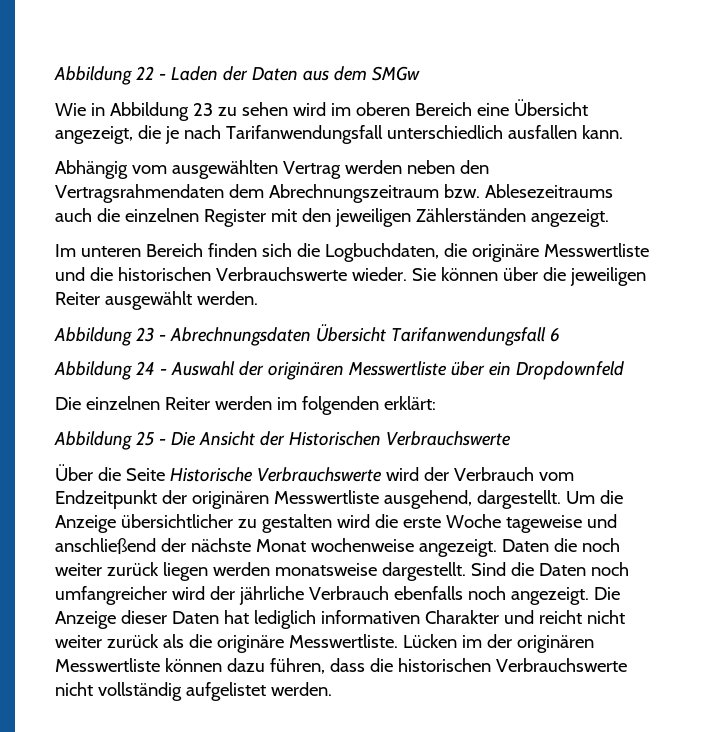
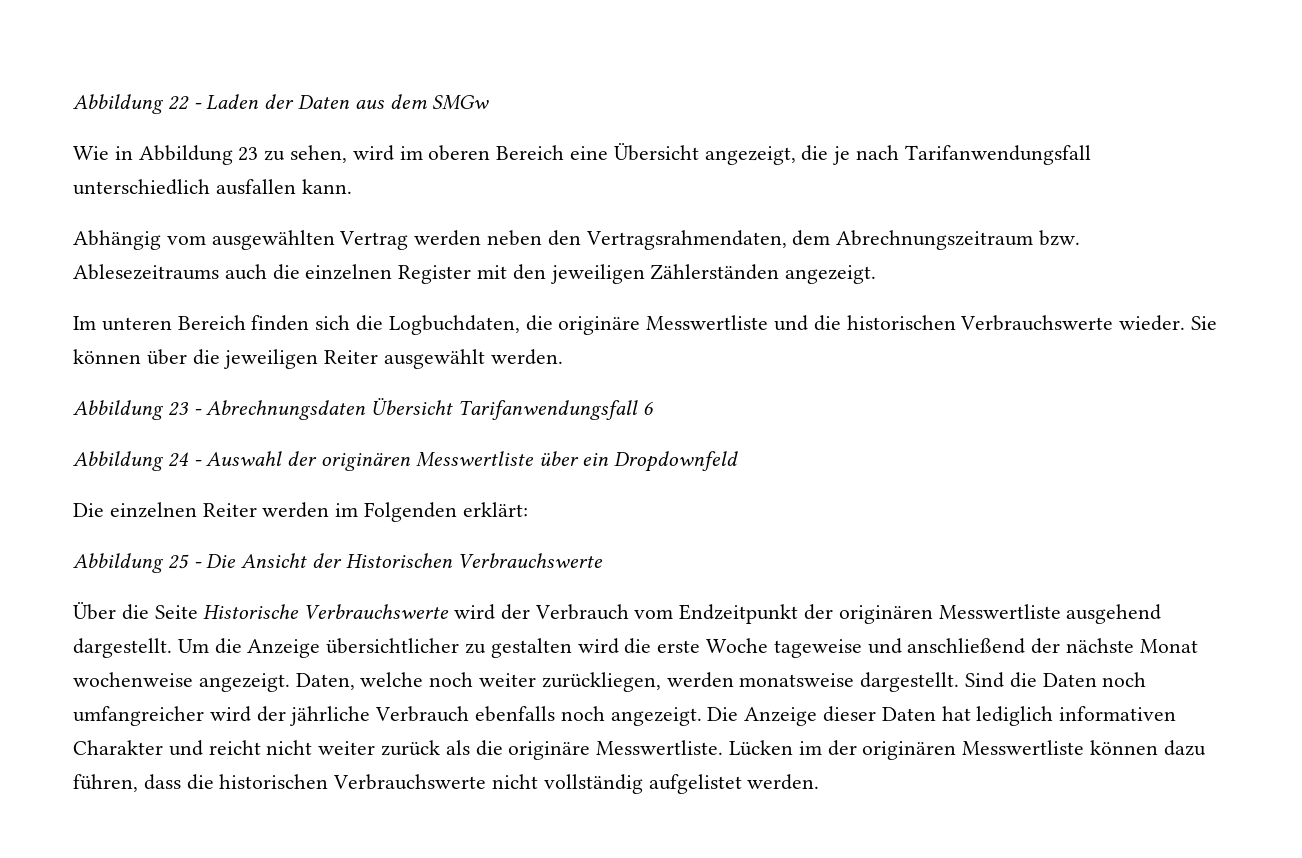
- Wie in Abbildung 23 zu sehen wird im oberen Bereich eine Übersicht angezeigt, die je nach Tarifanwendungsfall unterschiedlich ausfallen kann.
+ Wie in Abbildung 23 zu sehen, wird im oberen Bereich eine Übersicht angezeigt, die je nach Tarifanwendungsfall unterschiedlich ausfallen kann.
- Abhängig vom ausgewählten Vertrag werden neben den Vertragsrahmendaten dem Abrechnungszeitraum bzw. Ablesezeitraums auch die einzelnen Register mit den jeweiligen Zählerständen angezeigt.
+ Abhängig vom ausgewählten Vertrag werden neben den Vertragsrahmendaten, dem Abrechnungszeitraum bzw. Ablesezeitraums auch die einzelnen Register mit den jeweiligen Zählerständen angezeigt.
- Die einzelnen Reiter werden im folgenden erklärt:
+ Die einzelnen Reiter werden im Folgenden erklärt:
- Über die Seite Historische Verbrauchswerte wird der Verbrauch vom Endzeitpunkt der originären Messwertliste ausgehend, dargestellt.
+ Über die Seite Historische Verbrauchswerte wird der Verbrauch vom Endzeitpunkt der originären Messwertliste ausgehend dargestellt.
- Daten die noch weiter zurück liegen werden monatsweise dargestellt.
+ Daten, welche noch weiter zurückliegen, werden monatsweise dargestellt.

